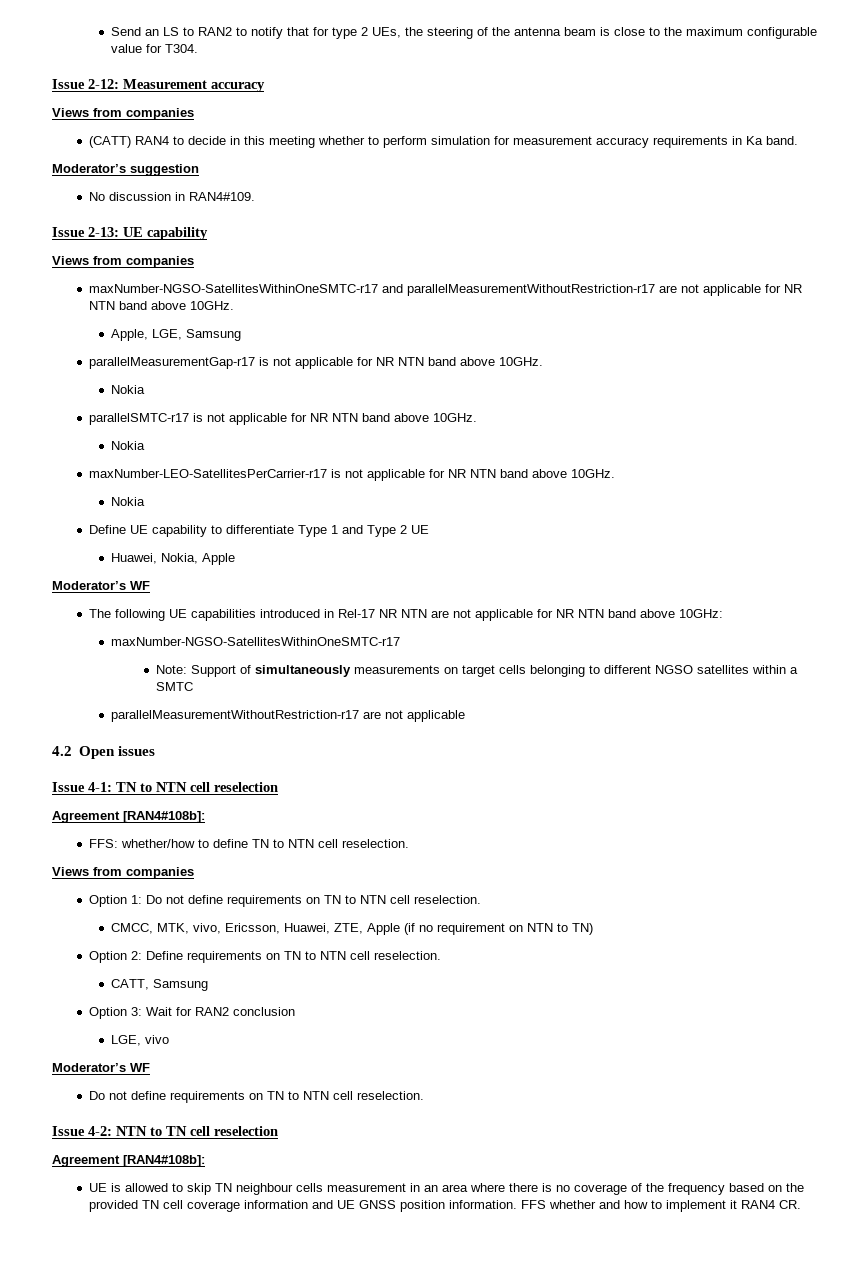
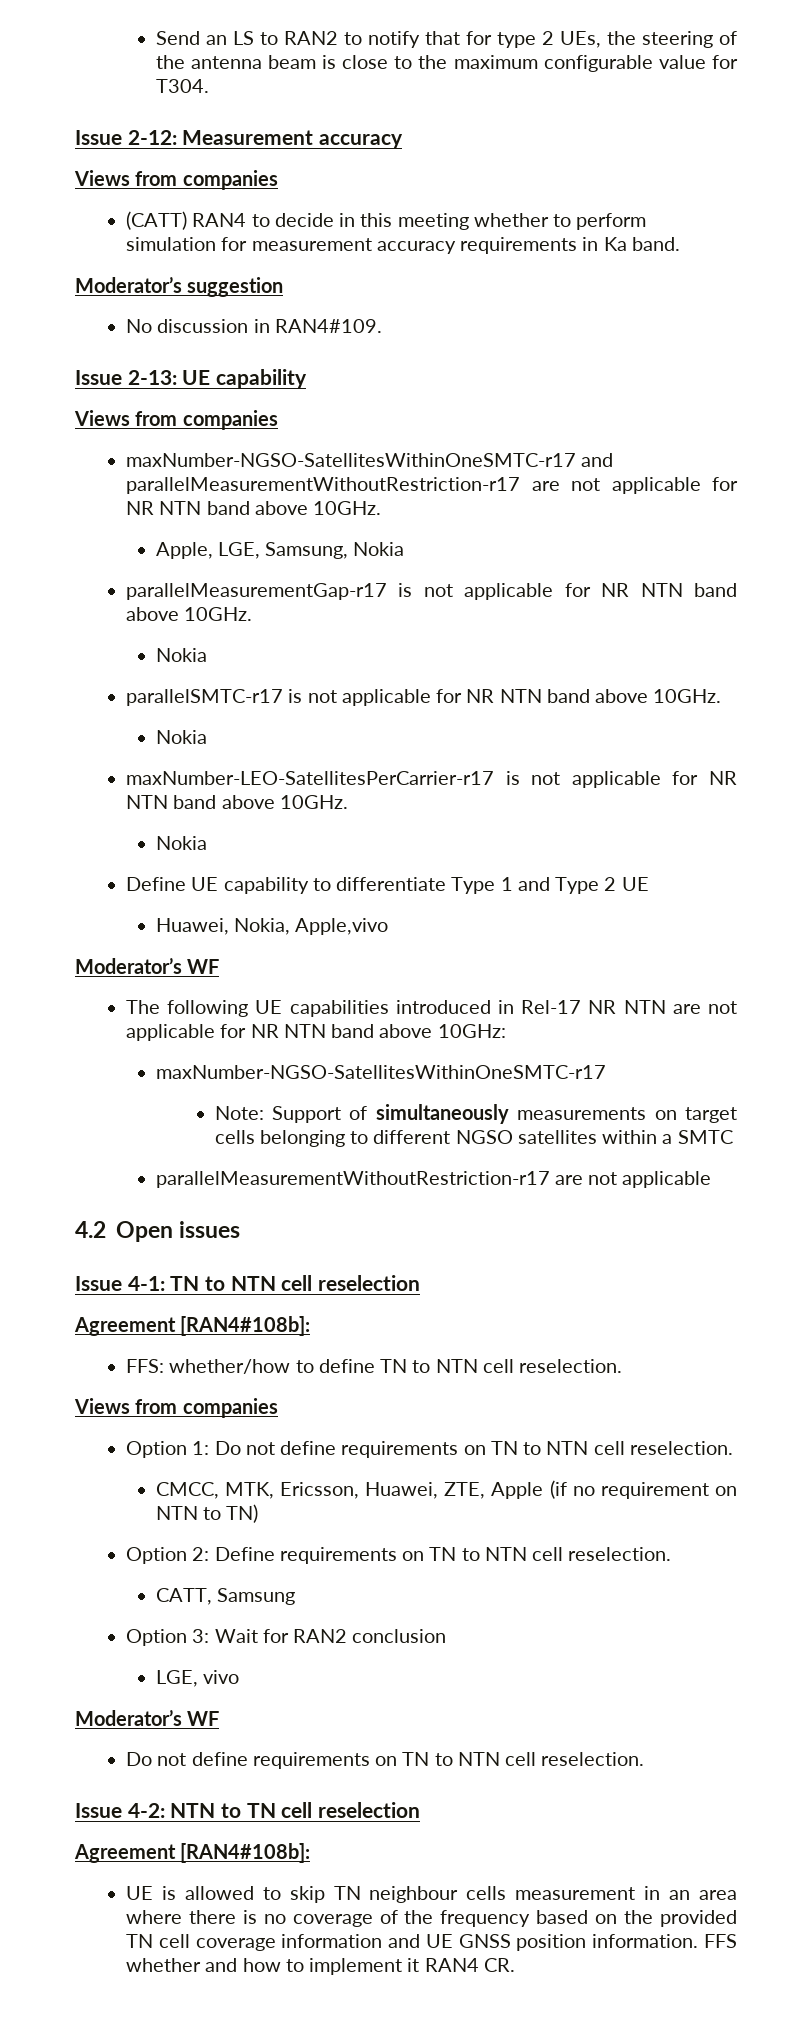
- Apple, LGE, Samsung
+ Apple, LGE, Samsung, Nokia
- Huawei, Nokia, Apple
+ Huawei, Nokia, Apple,vivo
- CMCC, MTK, vivo, Ericsson, Huawei, ZTE, Apple (if no requirement on NTN to TN)
+ CMCC, MTK, Ericsson, Huawei, ZTE, Apple (if no requirement on NTN to TN)

